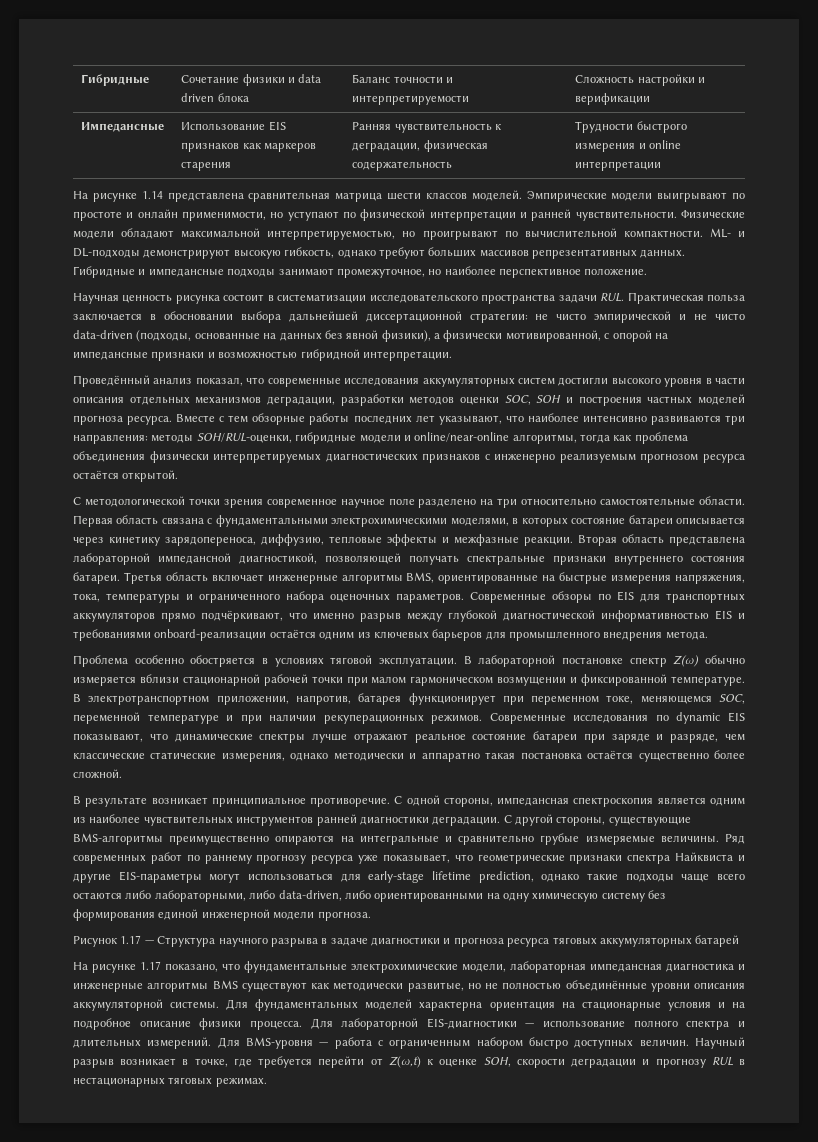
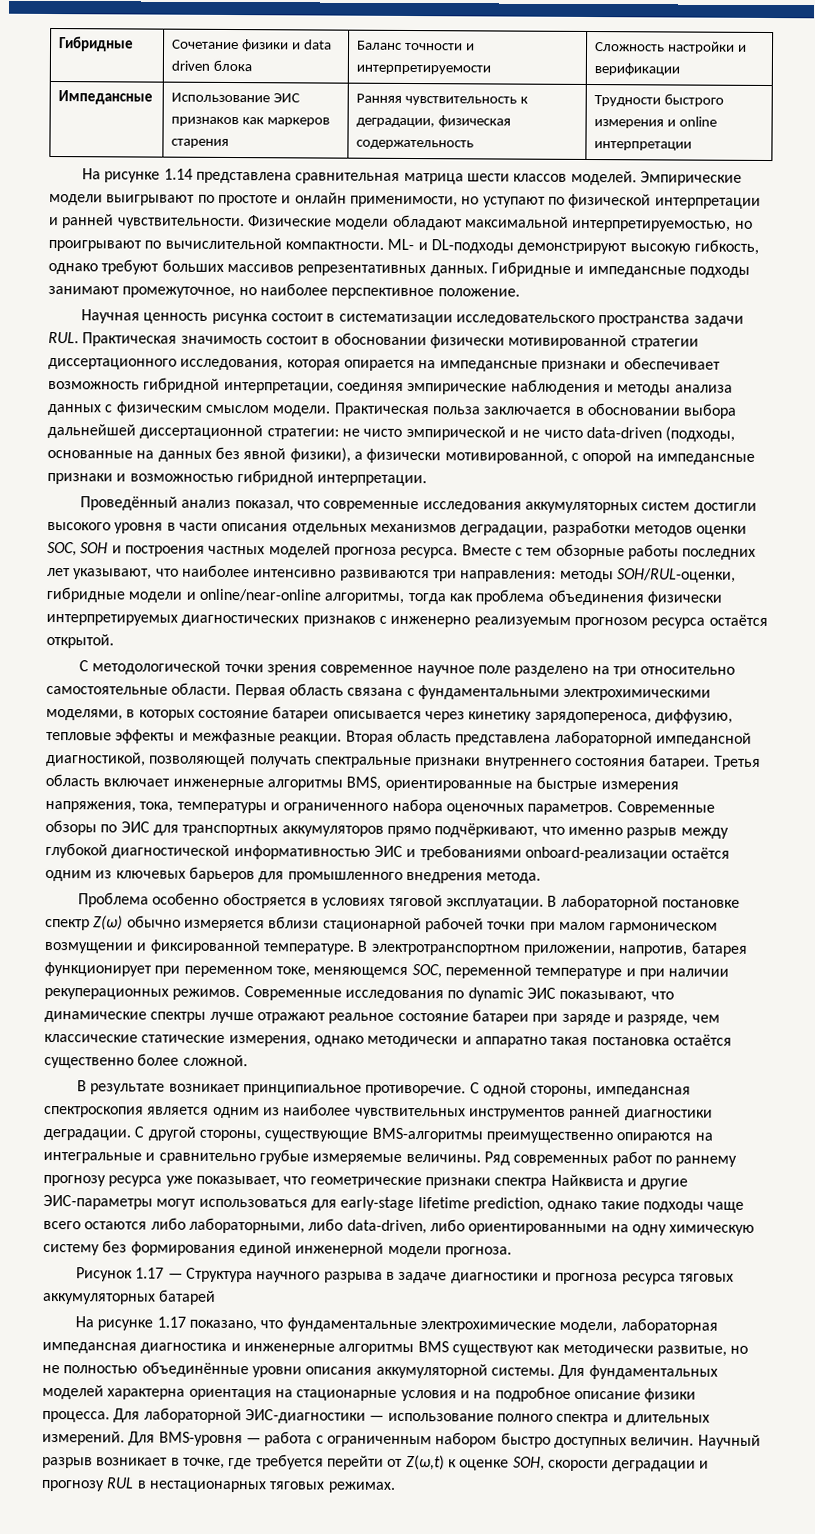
- Импедансные | Использование EIS признаков как маркеров старения | Ранняя чувствительность к деградации, физическая содержательность | Трудности быстрого измерения и online интерпретации
+ Импедансные | Использование ЭИС признаков как маркеров старения | Ранняя чувствительность к деградации, физическая содержательность | Трудности быстрого измерения и online интерпретации
- Научная ценность рисунка состоит в систематизации исследовательского пространства задачи RUL. Практическая польза заключается в обосновании выбора дальнейшей диссертационной стратегии: не чисто эмпирической и не чисто data-driven (подходы, основанные на данных без явной физики), а физически мотивированной, с опорой на импедансные признаки и возможностью гибридной интерпретации.
+ Научная ценность рисунка состоит в систематизации исследовательского пространства задачи RUL. Практическая значимость состоит в обосновании физически мотивированной стратегии диссертационного исследования, которая опирается на импедансные признаки и обеспечивает возможность гибридной интерпретации, соединяя эмпирические наблюдения и методы анализа данных с физическим смыслом модели. Практическая польза заключается в обосновании выбора дальнейшей диссертационной стратегии: не чисто эмпирической и не чисто data-driven (подходы, основанные на данных без явной физики), а физически мотивированной, с опорой на импедансные признаки и возможностью гибридной интерпретации.
- Современные обзоры по EIS для транспортных аккумуляторов прямо подчёркивают, что именно разрыв между глубокой диагностической информативностью EIS и требованиями onboard-реализации остаётся одним из ключевых барьеров для промышленного внедрения метода.
+ Современные обзоры по ЭИС для транспортных аккумуляторов прямо подчёркивают, что именно разрыв между глубокой диагностической информативностью ЭИС и требованиями onboard-реализации остаётся одним из ключевых барьеров для промышленного внедрения метода.
- Современные исследования по dynamic EIS показывают, что динамические спектры лучше отражают реальное состояние батареи при заряде и разряде, чем классические статические измерения, однако методически и аппаратно такая постановка остаётся существенно более сложной.
+ Современные исследования по dynamic ЭИС показывают, что динамические спектры лучше отражают реальное состояние батареи при заряде и разряде, чем классические статические измерения, однако методически и аппаратно такая постановка остаётся существенно более сложной.
- Ряд современных работ по раннему прогнозу ресурса уже показывает, что геометрические признаки спектра Найквиста и другие EIS-параметры могут использоваться для early-stage lifetime prediction, однако такие подходы чаще всего остаются либо лабораторными, либо data-driven, либо ориентированными на одну химическую систему без формирования единой инженерной модели прогноза.
+ Ряд современных работ по раннему прогнозу ресурса уже показывает, что геометрические признаки спектра Найквиста и другие ЭИС-параметры могут использоваться для early-stage lifetime prediction, однако такие подходы чаще всего остаются либо лабораторными, либо data-driven, либо ориентированными на одну химическую систему без формирования единой инженерной модели прогноза.
- Для лабораторной EIS-диагностики — использование полного спектра и длительных измерений.
+ Для лабораторной ЭИС-диагностики — использование полного спектра и длительных измерений.

